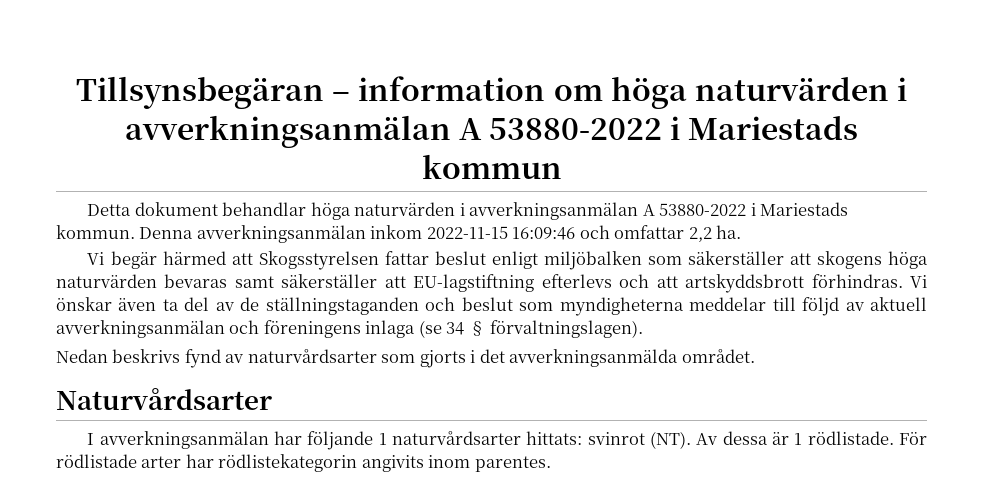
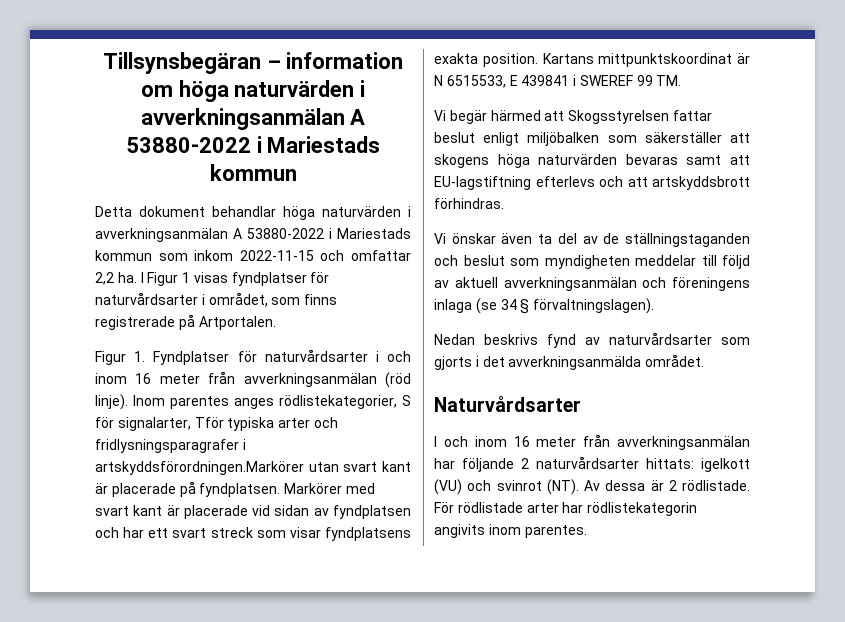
- Detta dokument behandlar höga naturvärden i avverkningsanmälan A 53880-2022 i Mariestads kommun. Denna avverkningsanmälan inkom 2022-11-15 16:09:46 och omfattar 2,2 ha.
+ Detta dokument behandlar höga naturvärden i avverkningsanmälan A 53880-2022 i Mariestads kommun som inkom 2022-11-15 och omfattar 2,2 ha. I Figur 1 visas fyndplatser för naturvårdsarter i området, som finns registrerade på Artportalen.
+ Figur 1. Fyndplatser för naturvårdsarter i och inom 16 meter från avverkningsanmälan (röd linje). Inom parentes anges rödlistekategorier, S för signalarter, Tför typiska arter och fridlysningsparagrafer i artskyddsförordningen.Markörer utan svart kant är placerade på fyndplatsen. Markörer med svart kant är placerade vid sidan av fyndplatsen och har ett svart streck som visar fyndplatsens exakta position. Kartans mittpunktskoordinat är N 6515533, E 439841 i SWEREF 99 TM.
- Vi begär härmed att Skogsstyrelsen fattar beslut enligt miljöbalken som säkerställer att skogens höga naturvärden bevaras samt säkerställer att EU-lagstiftning efterlevs och att artskyddsbrott förhindras. Vi önskar även ta del av de ställningstaganden och beslut som myndigheterna meddelar till följd av aktuell avverkningsanmälan och föreningens inlaga (se 34 § förvaltningslagen).
+ Vi begär härmed att Skogsstyrelsen fattar beslut enligt miljöbalken som säkerställer att skogens höga naturvärden bevaras samt att EU-lagstiftning efterlevs och att artskyddsbrott förhindras.
+ Vi önskar även ta del av de ställningstaganden och beslut som myndigheten meddelar till följd av aktuell avverkningsanmälan och föreningens inlaga (se 34 § förvaltningslagen).
- I avverkningsanmälan har följande 1 naturvårdsarter hittats: svinrot (NT). Av dessa är 1 rödlistade.
+ I och inom 16 meter från avverkningsanmälan har följande 2 naturvårdsarter hittats: igelkott (VU) och svinrot (NT). Av dessa är 2 rödlistade.

